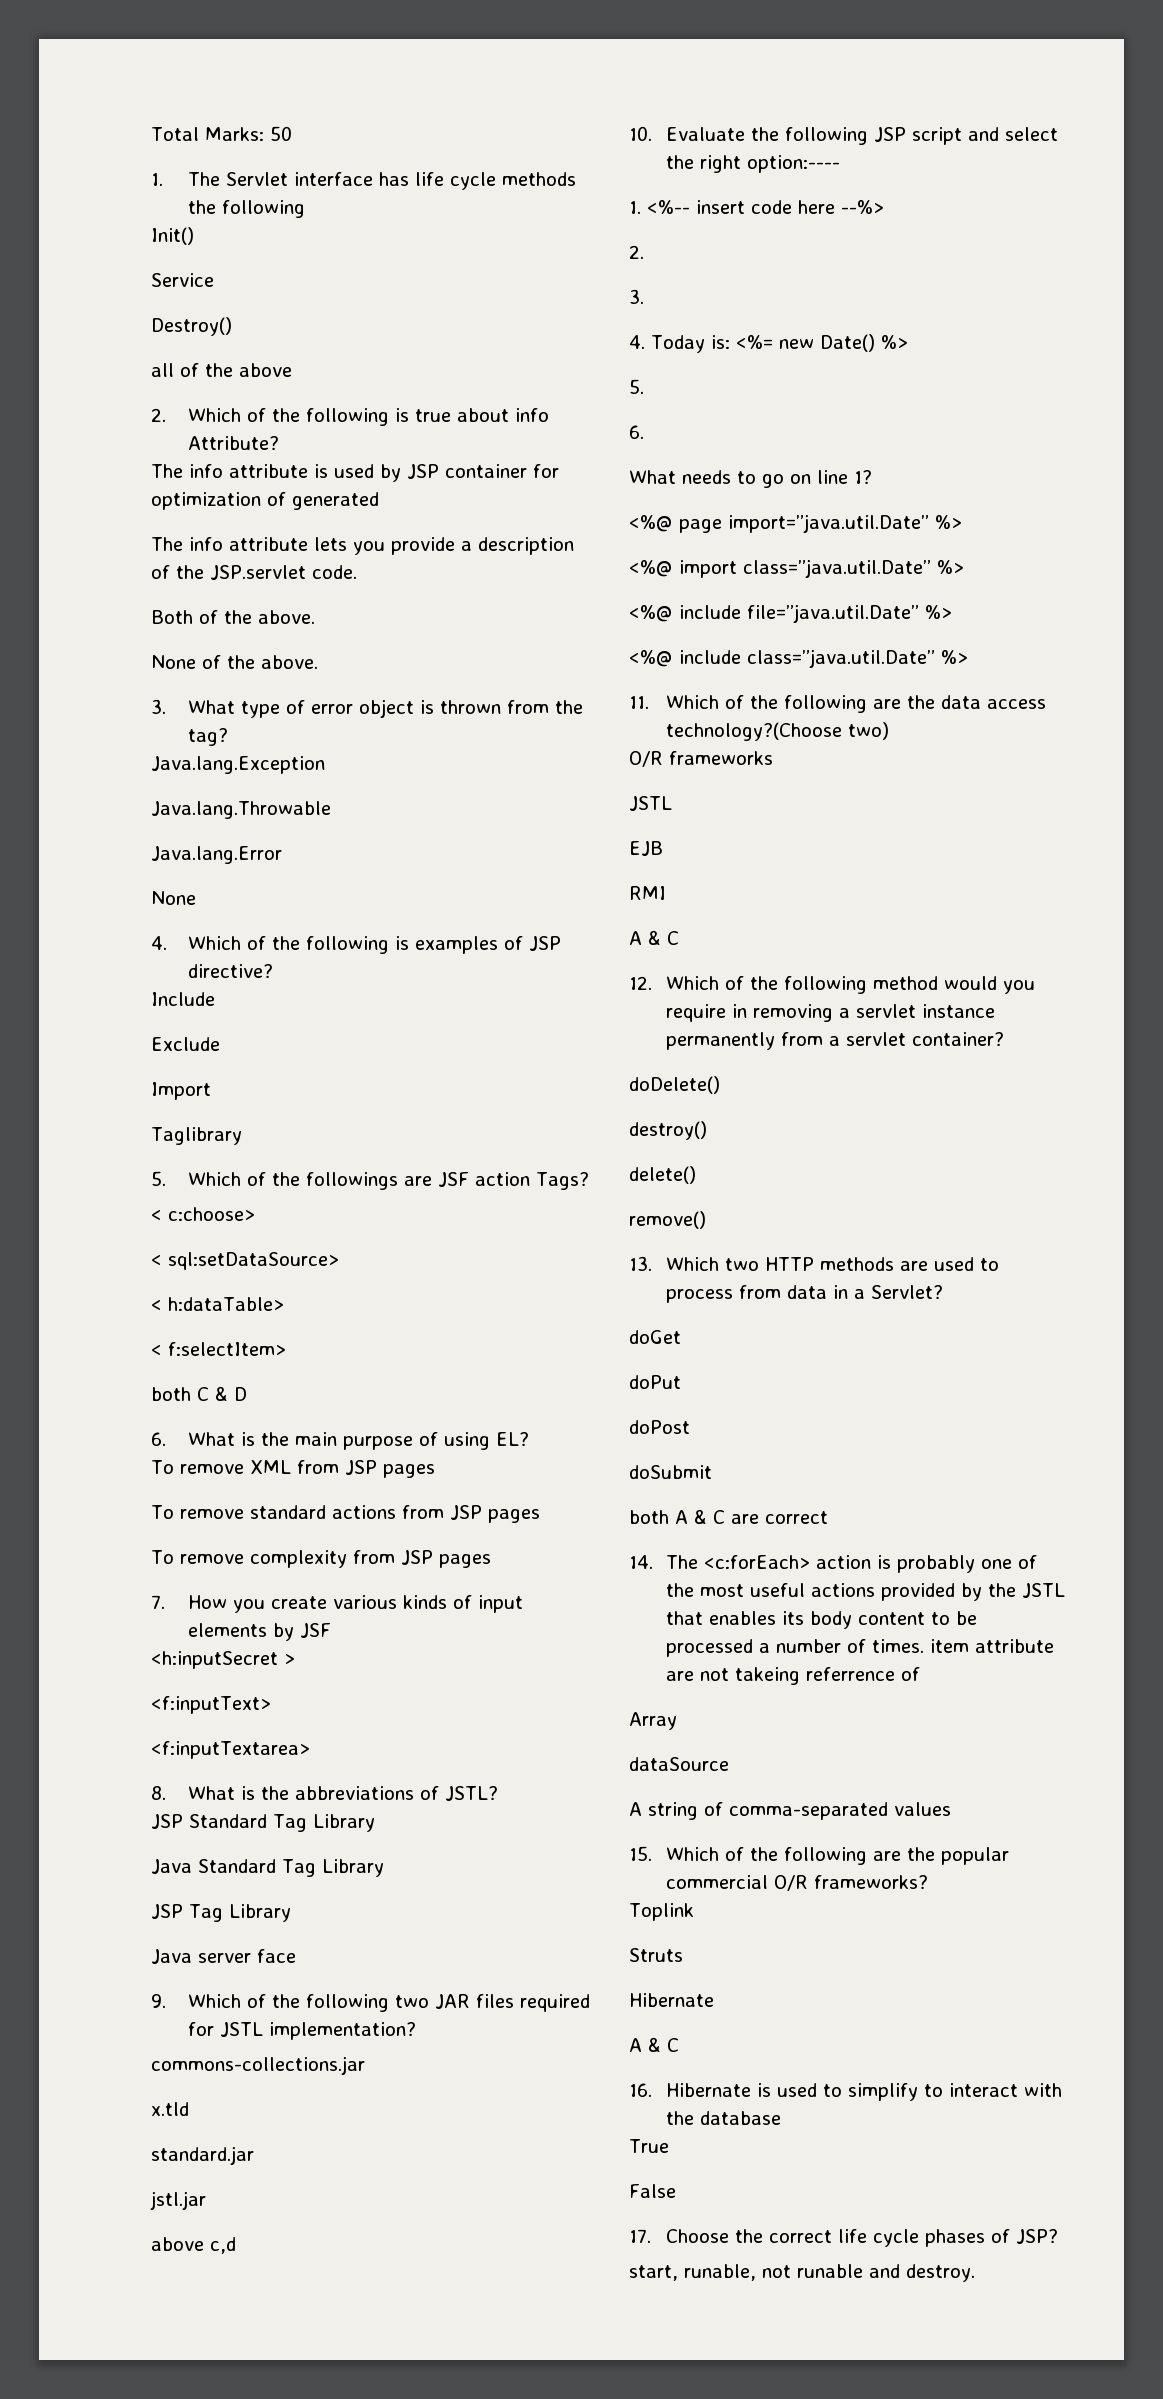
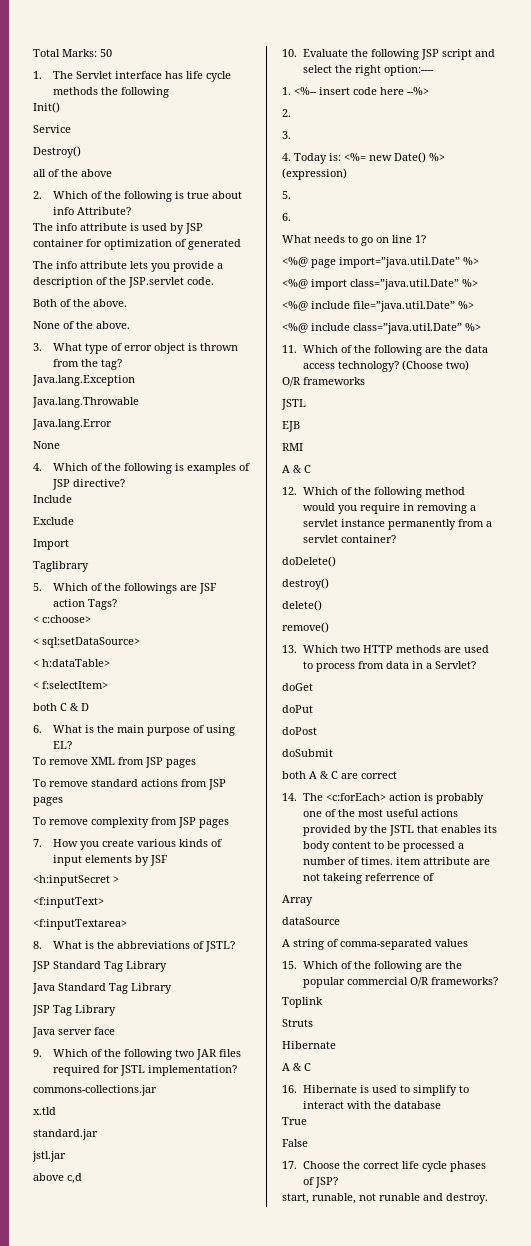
- 4. Today is: <%= new Date() %>
+ 4. Today is: <%= new Date() %> (expression)
- 11. Which of the following are the data access technology?(Choose two)
+ 11. Which of the following are the data access technology? (Choose two)

